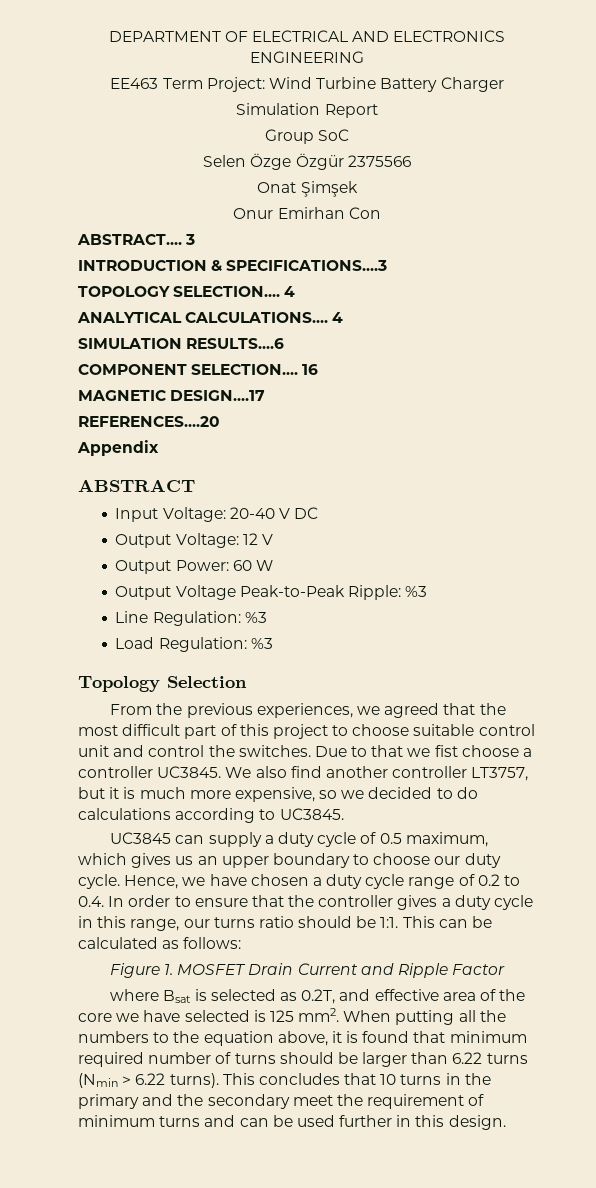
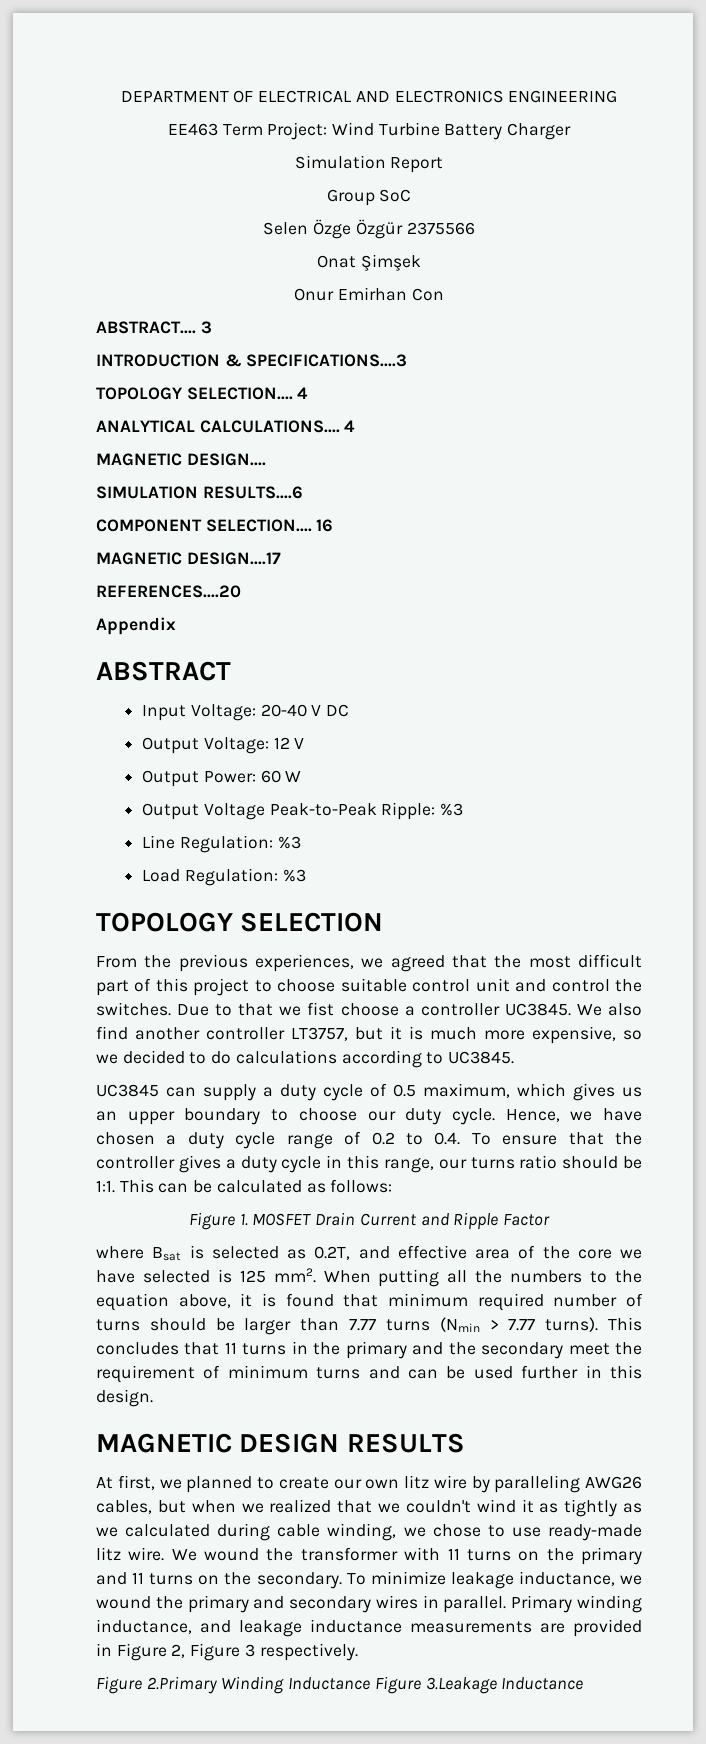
+ MAGNETIC DESIGN....
- Topology Selection
+ TOPOLOGY SELECTION
- Hence, we have chosen a duty cycle range of 0.2 to 0.4. In order to ensure that the controller gives a duty cycle in this range, our turns ratio should be 1:1.
+ Hence, we have chosen a duty cycle range of 0.2 to 0.4. To ensure that the controller gives a duty cycle in this range, our turns ratio should be 1:1.
- When putting all the numbers to the equation above, it is found that minimum required number of turns should be larger than 6.22 turns (Nmin > 6.22 turns).
+ When putting all the numbers to the equation above, it is found that minimum required number of turns should be larger than 7.77 turns (Nmin > 7.77 turns).
- This concludes that 10 turns in the primary and the secondary meet the requirement of minimum turns and can be used further in this design.
+ This concludes that 11 turns in the primary and the secondary meet the requirement of minimum turns and can be used further in this design.
+ MAGNETIC DESIGN RESULTS
+ At first, we planned to create our own litz wire by paralleling AWG26 cables, but when we realized that we couldn't wind it as tightly as we calculated during cable winding, we chose to use ready-made litz wire. We wound the transformer with 11 turns on the primary and 11 turns on the secondary. To minimize leakage inductance, we wound the primary and secondary wires in parallel. Primary winding inductance, and leakage inductance measurements are provided in Figure 2, Figure 3 respectively.
+ Figure 2.Primary Winding Inductance Figure 3.Leakage Inductance

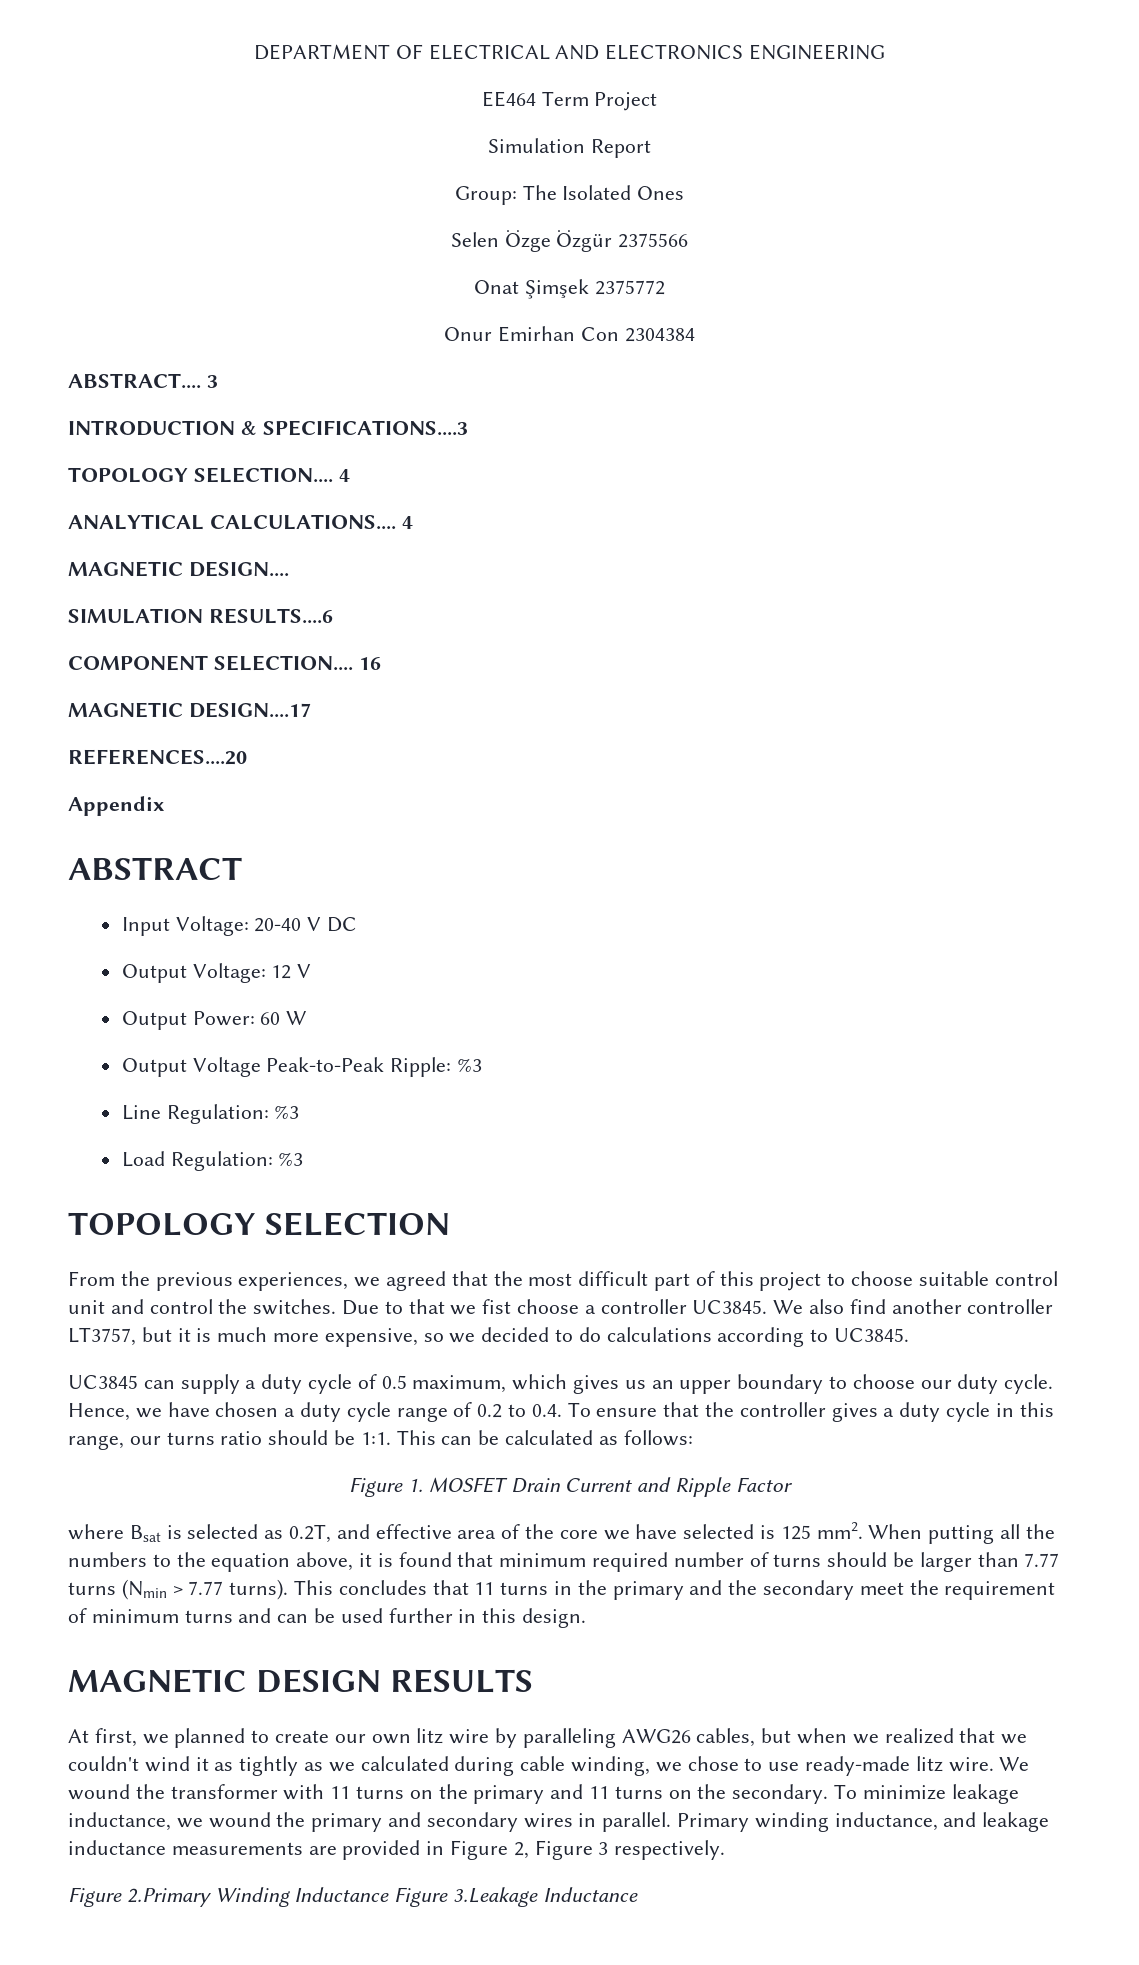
- EE463 Term Project: Wind Turbine Battery Charger
+ EE464 Term Project
  Simulation Report
- Group SoC
+ Group: The Isolated Ones
- Onat Şimşek
+ Onat Şimşek 2375772
- Onur Emirhan Con
+ Onur Emirhan Con 2304384

